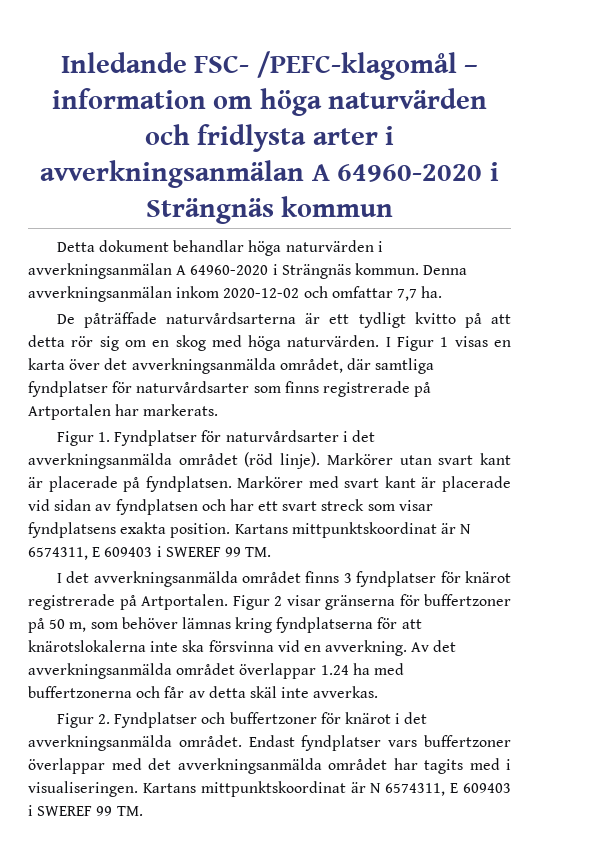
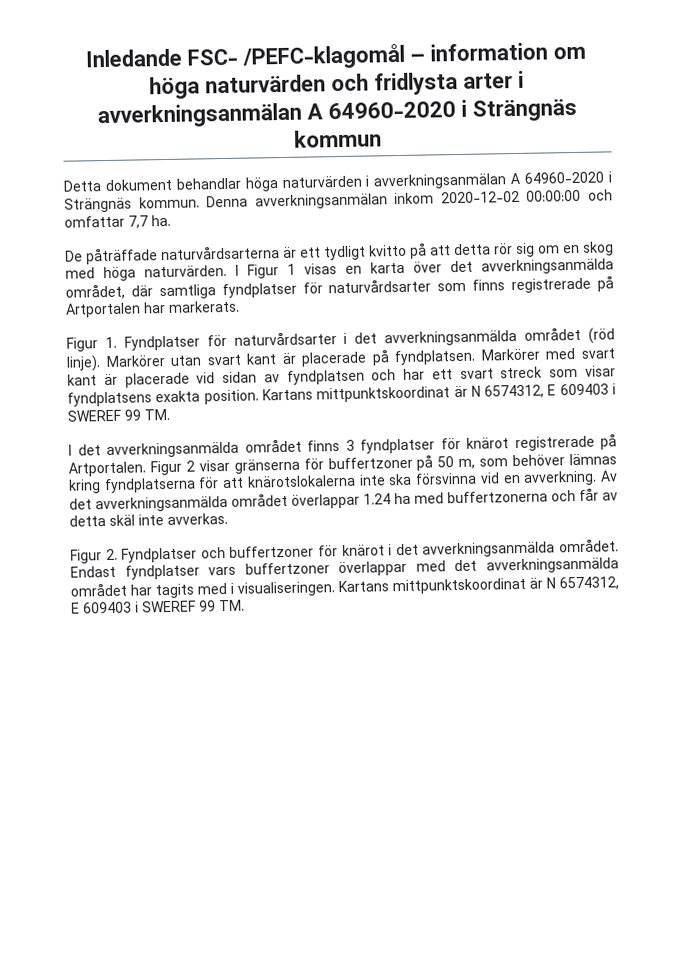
- Denna avverkningsanmälan inkom 2020-12-02 och omfattar 7,7 ha.
+ Denna avverkningsanmälan inkom 2020-12-02 00:00:00 och omfattar 7,7 ha.
- Markörer med svart kant är placerade vid sidan av fyndplatsen och har ett svart streck som visar fyndplatsens exakta position. Kartans mittpunktskoordinat är N 6574311, E 609403 i SWEREF 99 TM.
+ Markörer med svart kant är placerade vid sidan av fyndplatsen och har ett svart streck som visar fyndplatsens exakta position. Kartans mittpunktskoordinat är N 6574312, E 609403 i SWEREF 99 TM.
- Endast fyndplatser vars buffertzoner överlappar med det avverkningsanmälda området har tagits med i visualiseringen. Kartans mittpunktskoordinat är N 6574311, E 609403 i SWEREF 99 TM.
+ Endast fyndplatser vars buffertzoner överlappar med det avverkningsanmälda området har tagits med i visualiseringen. Kartans mittpunktskoordinat är N 6574312, E 609403 i SWEREF 99 TM.

